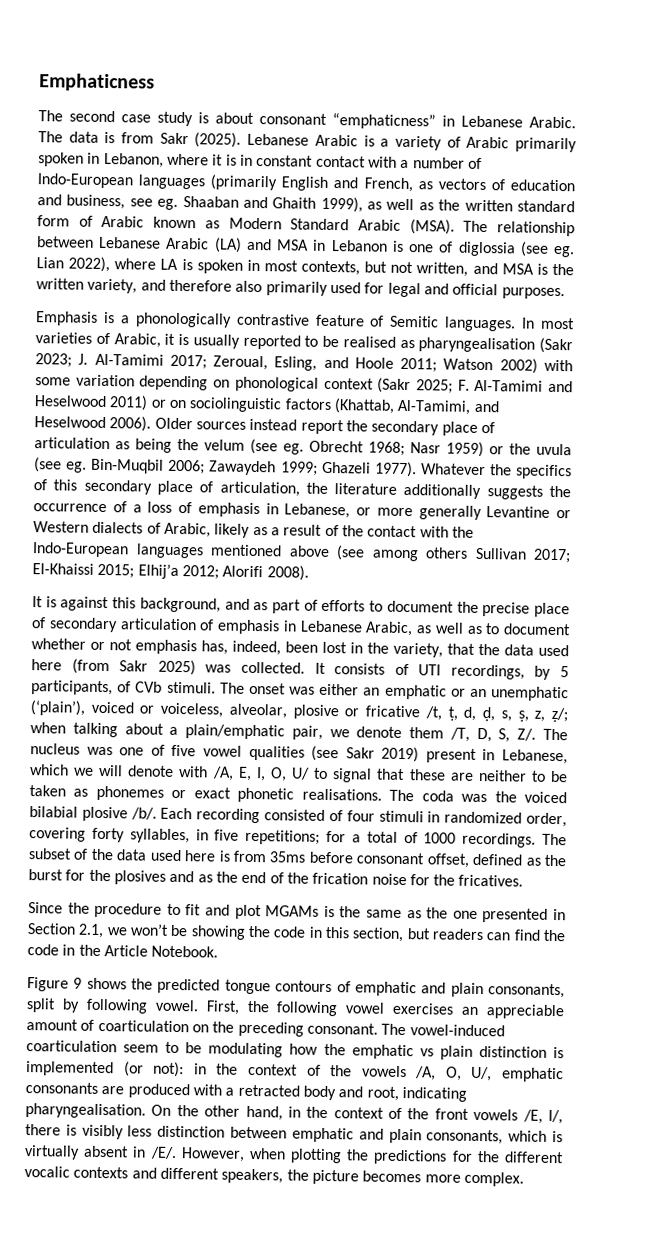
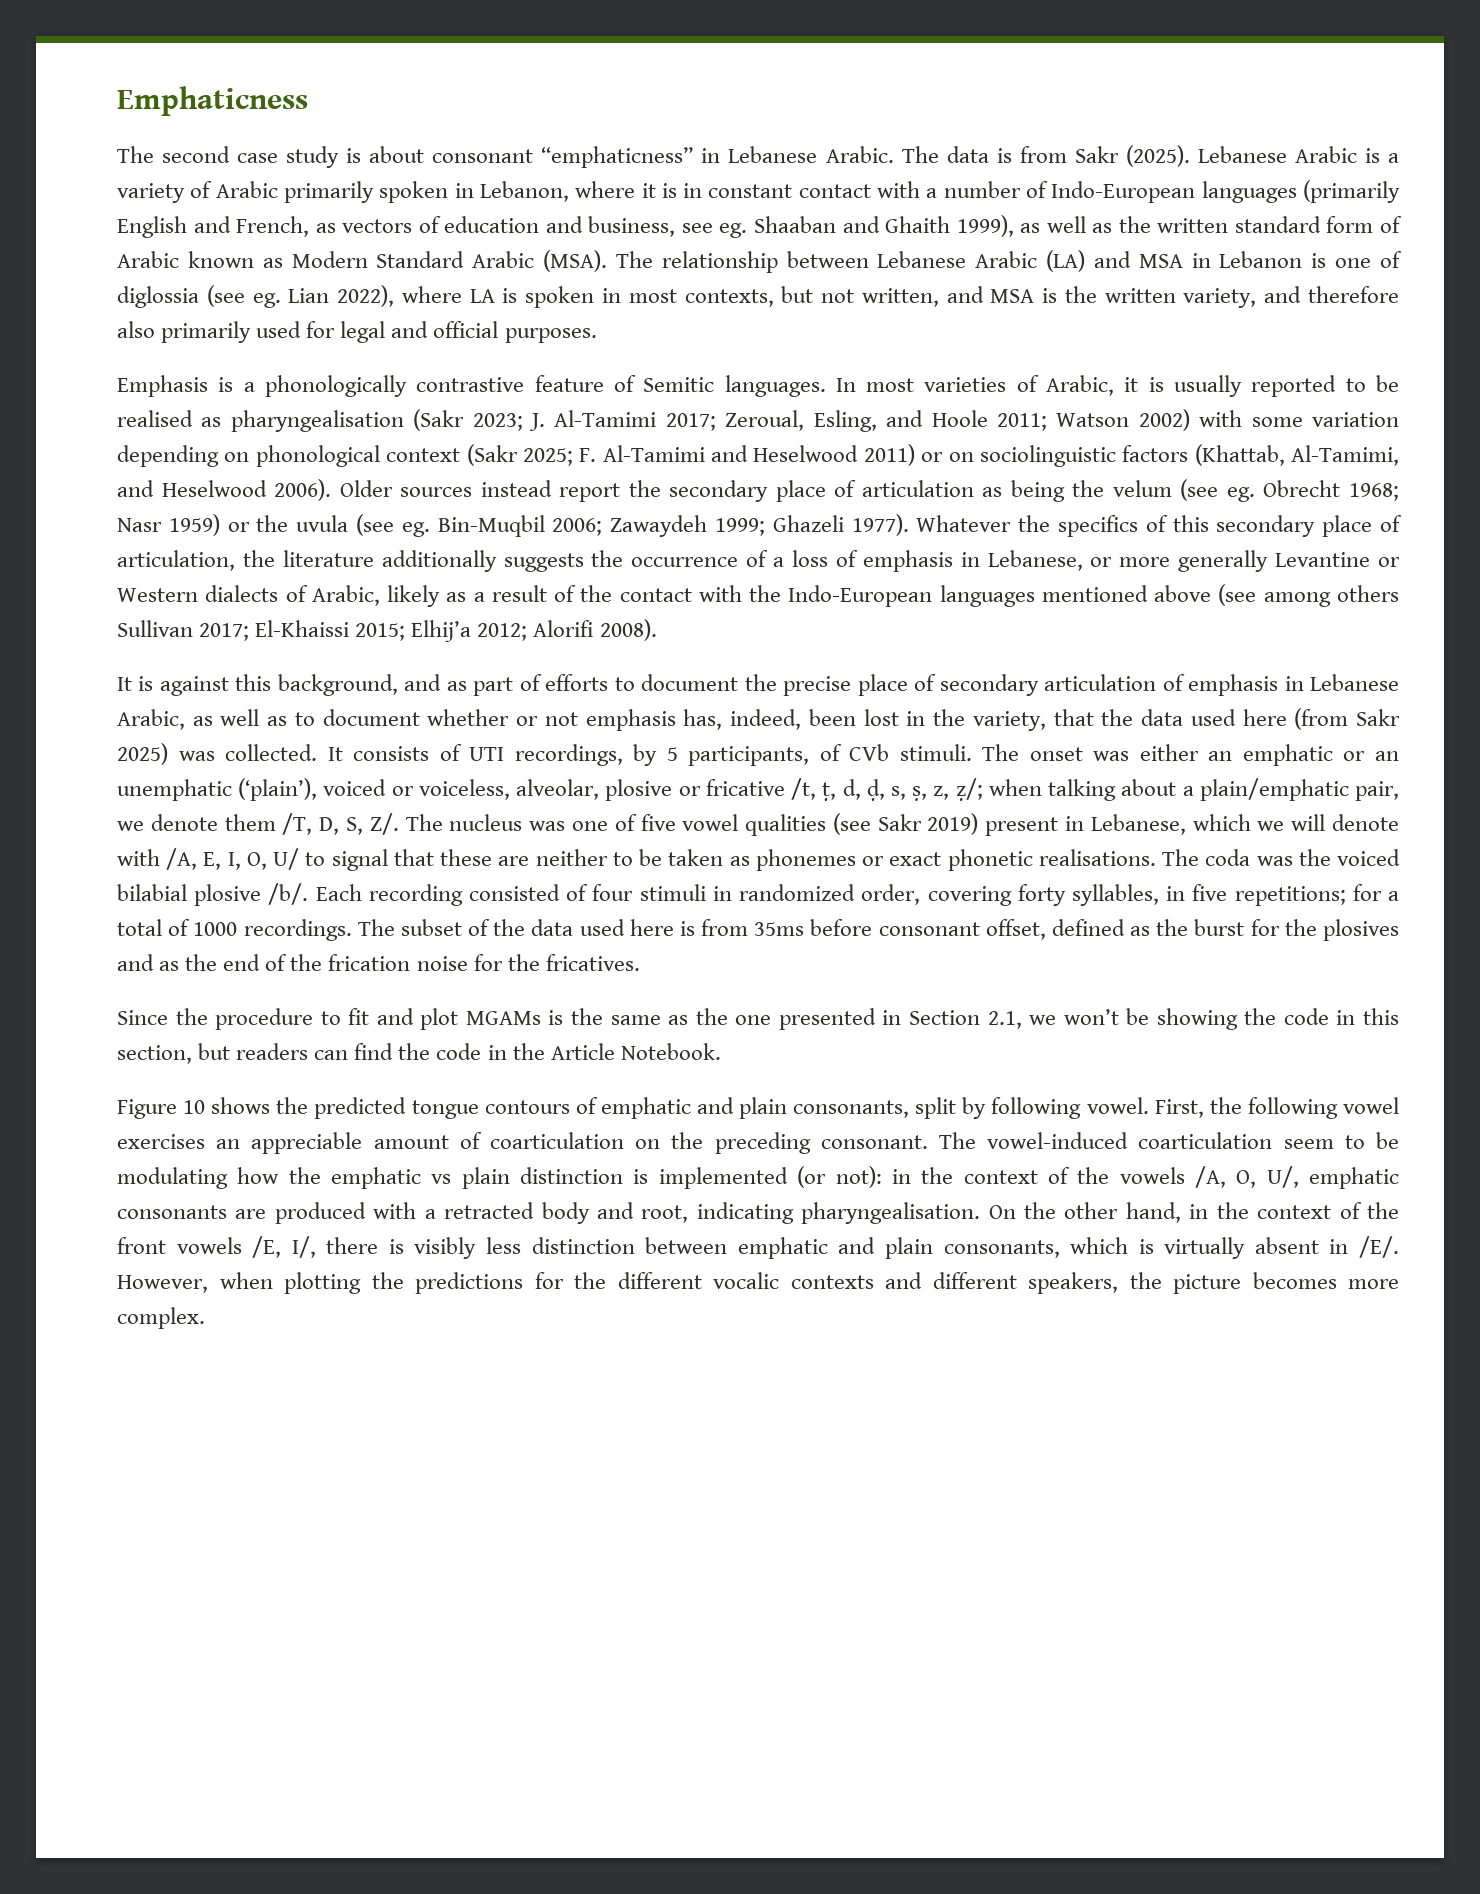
- Figure 9 shows the predicted tongue contours of emphatic and plain consonants, split by following vowel.
+ Figure 10 shows the predicted tongue contours of emphatic and plain consonants, split by following vowel.

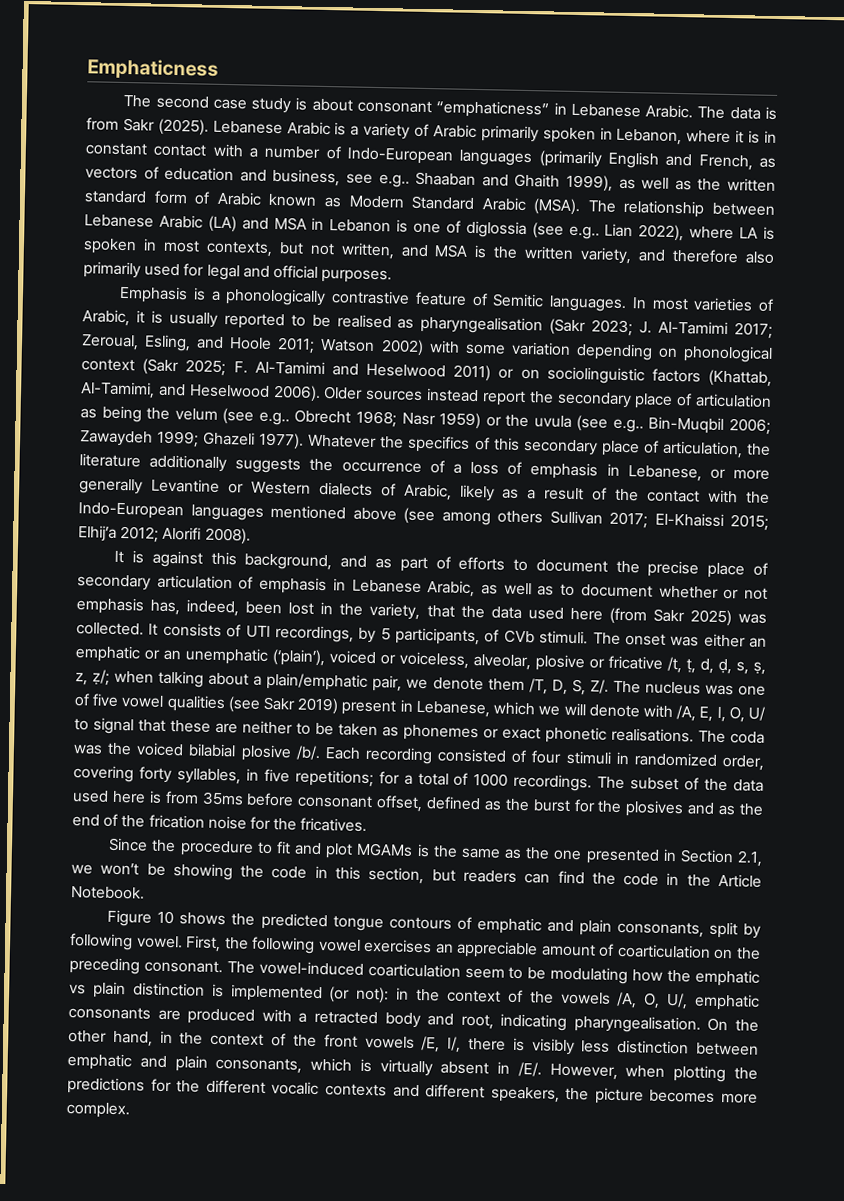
- Lebanese Arabic is a variety of Arabic primarily spoken in Lebanon, where it is in constant contact with a number of Indo-European languages (primarily English and French, as vectors of education and business, see eg. Shaaban and Ghaith 1999), as well as the written standard form of Arabic known as Modern Standard Arabic (MSA).
+ Lebanese Arabic is a variety of Arabic primarily spoken in Lebanon, where it is in constant contact with a number of Indo-European languages (primarily English and French, as vectors of education and business, see e.g.. Shaaban and Ghaith 1999), as well as the written standard form of Arabic known as Modern Standard Arabic (MSA).
- The relationship between Lebanese Arabic (LA) and MSA in Lebanon is one of diglossia (see eg. Lian 2022), where LA is spoken in most contexts, but not written, and MSA is the written variety, and therefore also primarily used for legal and official purposes.
+ The relationship between Lebanese Arabic (LA) and MSA in Lebanon is one of diglossia (see e.g.. Lian 2022), where LA is spoken in most contexts, but not written, and MSA is the written variety, and therefore also primarily used for legal and official purposes.
- Older sources instead report the secondary place of articulation as being the velum (see eg. Obrecht 1968; Nasr 1959) or the uvula (see eg. Bin-Muqbil 2006; Zawaydeh 1999; Ghazeli 1977).
+ Older sources instead report the secondary place of articulation as being the velum (see e.g.. Obrecht 1968; Nasr 1959) or the uvula (see e.g.. Bin-Muqbil 2006; Zawaydeh 1999; Ghazeli 1977).

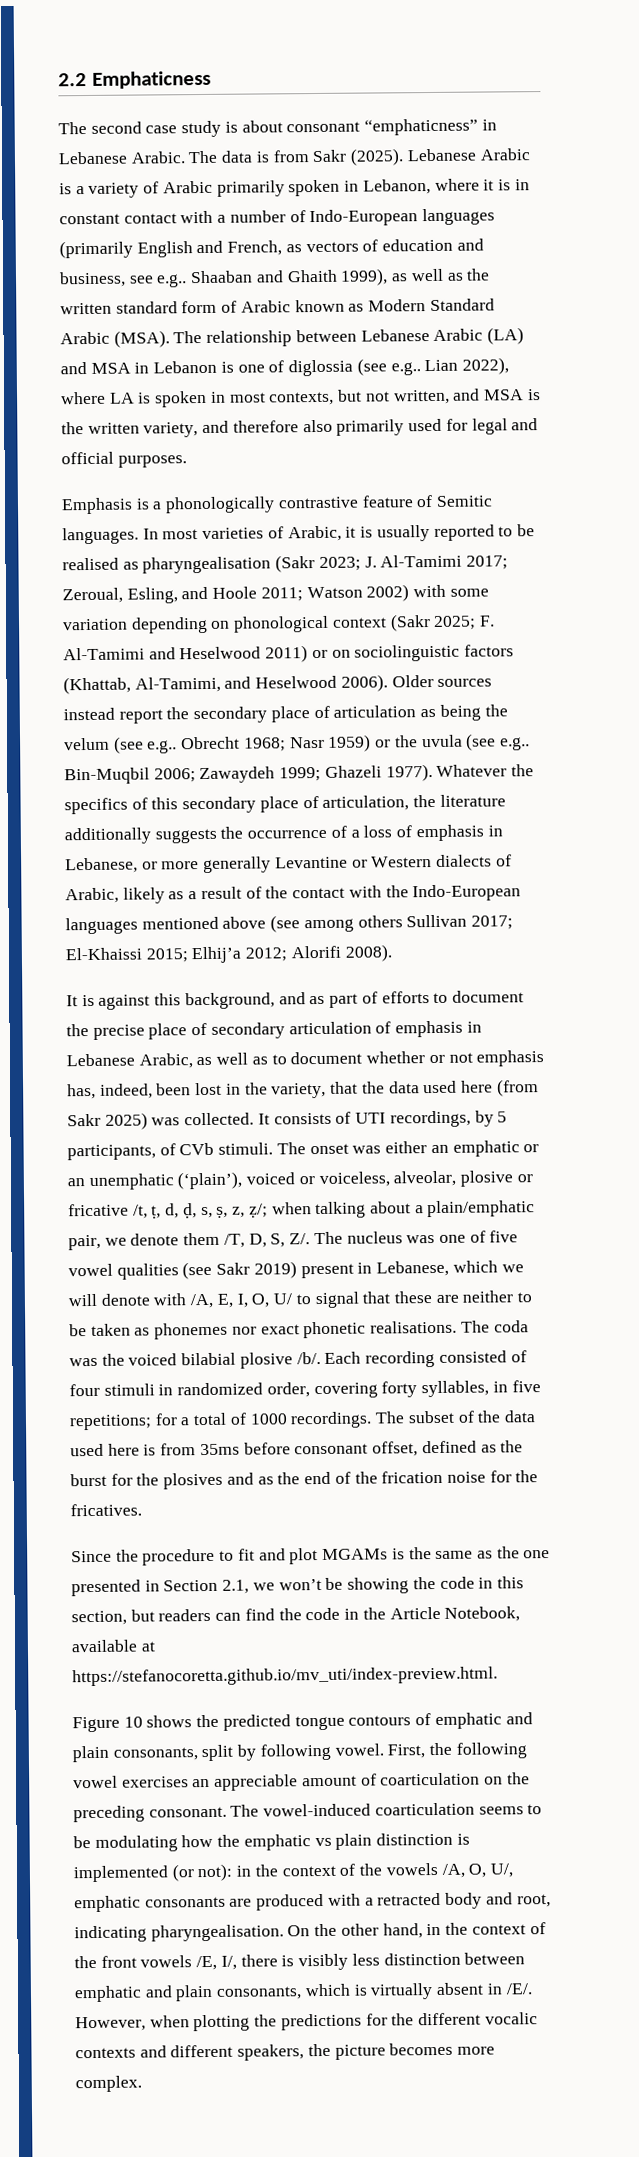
- Emphaticness
+ 2.2 Emphaticness
- when talking about a plain/emphatic pair, we denote them /T, D, S, Z/. The nucleus was one of five vowel qualities (see Sakr 2019) present in Lebanese, which we will denote with /A, E, I, O, U/ to signal that these are neither to be taken as phonemes or exact phonetic realisations.
+ when talking about a plain/emphatic pair, we denote them /T, D, S, Z/. The nucleus was one of five vowel qualities (see Sakr 2019) present in Lebanese, which we will denote with /A, E, I, O, U/ to signal that these are neither to be taken as phonemes nor exact phonetic realisations.
- Since the procedure to fit and plot MGAMs is the same as the one presented in Section 2.1, we won’t be showing the code in this section, but readers can find the code in the Article Notebook.
+ Since the procedure to fit and plot MGAMs is the same as the one presented in Section 2.1, we won’t be showing the code in this section, but readers can find the code in the Article Notebook, available at https://stefanocoretta.github.io/mv_uti/index-preview.html.
- The vowel-induced coarticulation seem to be modulating how the emphatic vs plain distinction is implemented (or not): in the context of the vowels /A, O, U/, emphatic consonants are produced with a retracted body and root, indicating pharyngealisation.
+ The vowel-induced coarticulation seems to be modulating how the emphatic vs plain distinction is implemented (or not): in the context of the vowels /A, O, U/, emphatic consonants are produced with a retracted body and root, indicating pharyngealisation.

